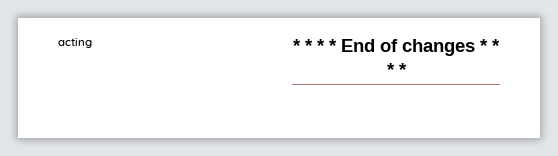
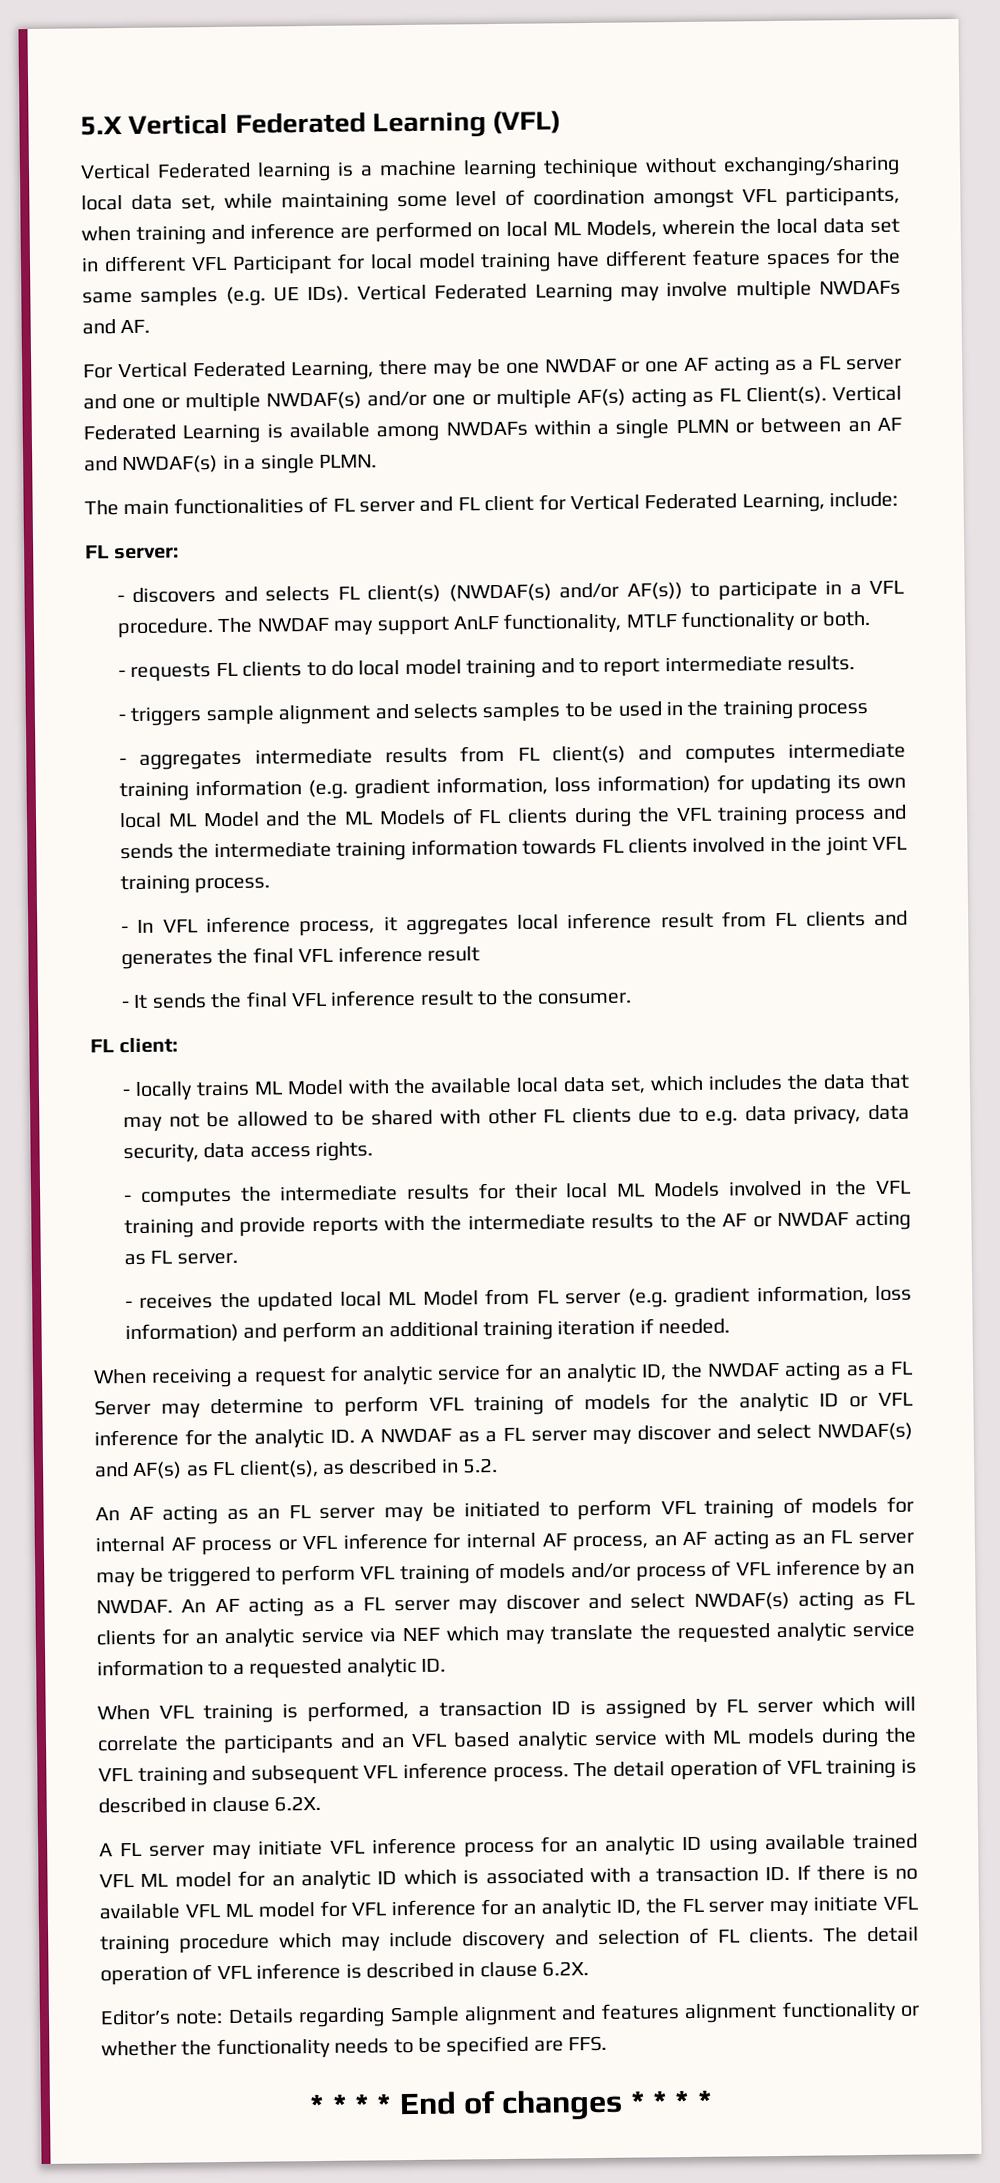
- acting
+ 5.X Vertical Federated Learning (VFL)
+ Vertical Federated learning is a machine learning techinique without exchanging/sharing local data set, while maintaining some level of coordination amongst VFL participants, when training and inference are performed on local ML Models, wherein the local data set in different VFL Participant for local model training have different feature spaces for the same samples (e.g. UE IDs). Vertical Federated Learning may involve multiple NWDAFs and AF.
+ For Vertical Federated Learning, there may be one NWDAF or one AF acting as a FL server and one or multiple NWDAF(s) and/or one or multiple AF(s) acting as FL Client(s). Vertical Federated Learning is available among NWDAFs within a single PLMN or between an AF and NWDAF(s) in a single PLMN.
+ The main functionalities of FL server and FL client for Vertical Federated Learning, include:
+ FL server:
+ - discovers and selects FL client(s) (NWDAF(s) and/or AF(s)) to participate in a VFL procedure. The NWDAF may support AnLF functionality, MTLF functionality or both.
+ - requests FL clients to do local model training and to report intermediate results.
+ - triggers sample alignment and selects samples to be used in the training process
+ - aggregates intermediate results from FL client(s) and computes intermediate training information (e.g. gradient information, loss information) for updating its own local ML Model and the ML Models of FL clients during the VFL training process and sends the intermediate training information towards FL clients involved in the joint VFL training process.
+ - In VFL inference process, it aggregates local inference result from FL clients and generates the final VFL inference result
+ - It sends the final VFL inference result to the consumer.
+ FL client:
+ - locally trains ML Model with the available local data set, which includes the data that may not be allowed to be shared with other FL clients due to e.g. data privacy, data security, data access rights.
+ - computes the intermediate results for their local ML Models involved in the VFL training and provide reports with the intermediate results to the AF or NWDAF acting as FL server.
+ - receives the updated local ML Model from FL server (e.g. gradient information, loss information) and perform an additional training iteration if needed.
+ When receiving a request for analytic service for an analytic ID, the NWDAF acting as a FL Server may determine to perform VFL training of models for the analytic ID or VFL inference for the analytic ID. A NWDAF as a FL server may discover and select NWDAF(s) and AF(s) as FL client(s), as described in 5.2.
+ An AF acting as an FL server may be initiated to perform VFL training of models for internal AF process or VFL inference for internal AF process, an AF acting as an FL server may be triggered to perform VFL training of models and/or process of VFL inference by an NWDAF. An AF acting as a FL server may discover and select NWDAF(s) acting as FL clients for an analytic service via NEF which may translate the requested analytic service information to a requested analytic ID.
+ When VFL training is performed, a transaction ID is assigned by FL server which will correlate the participants and an VFL based analytic service with ML models during the VFL training and subsequent VFL inference process. The detail operation of VFL training is described in clause 6.2X.
+ A FL server may initiate VFL inference process for an analytic ID using available trained VFL ML model for an analytic ID which is associated with a transaction ID. If there is no available VFL ML model for VFL inference for an analytic ID, the FL server may initiate VFL training procedure which may include discovery and selection of FL clients. The detail operation of VFL inference is described in clause 6.2X.
+ Editor’s note: Details regarding Sample alignment and features alignment functionality or whether the functionality needs to be specified are FFS.

